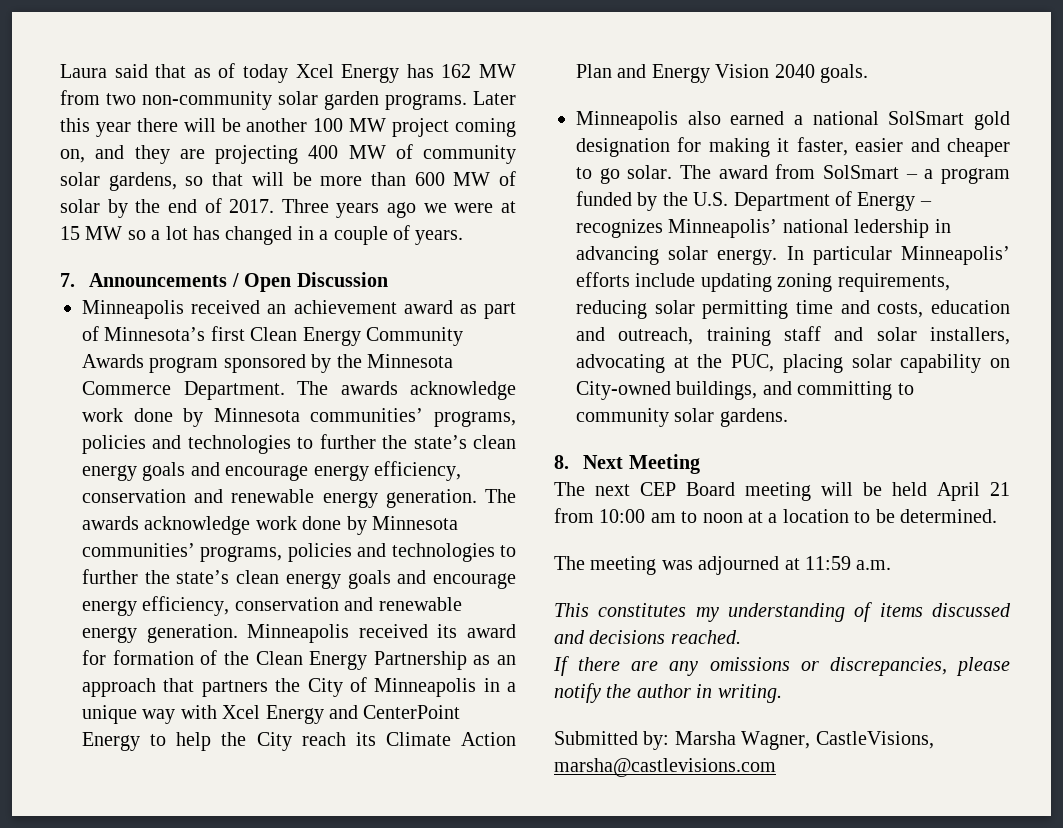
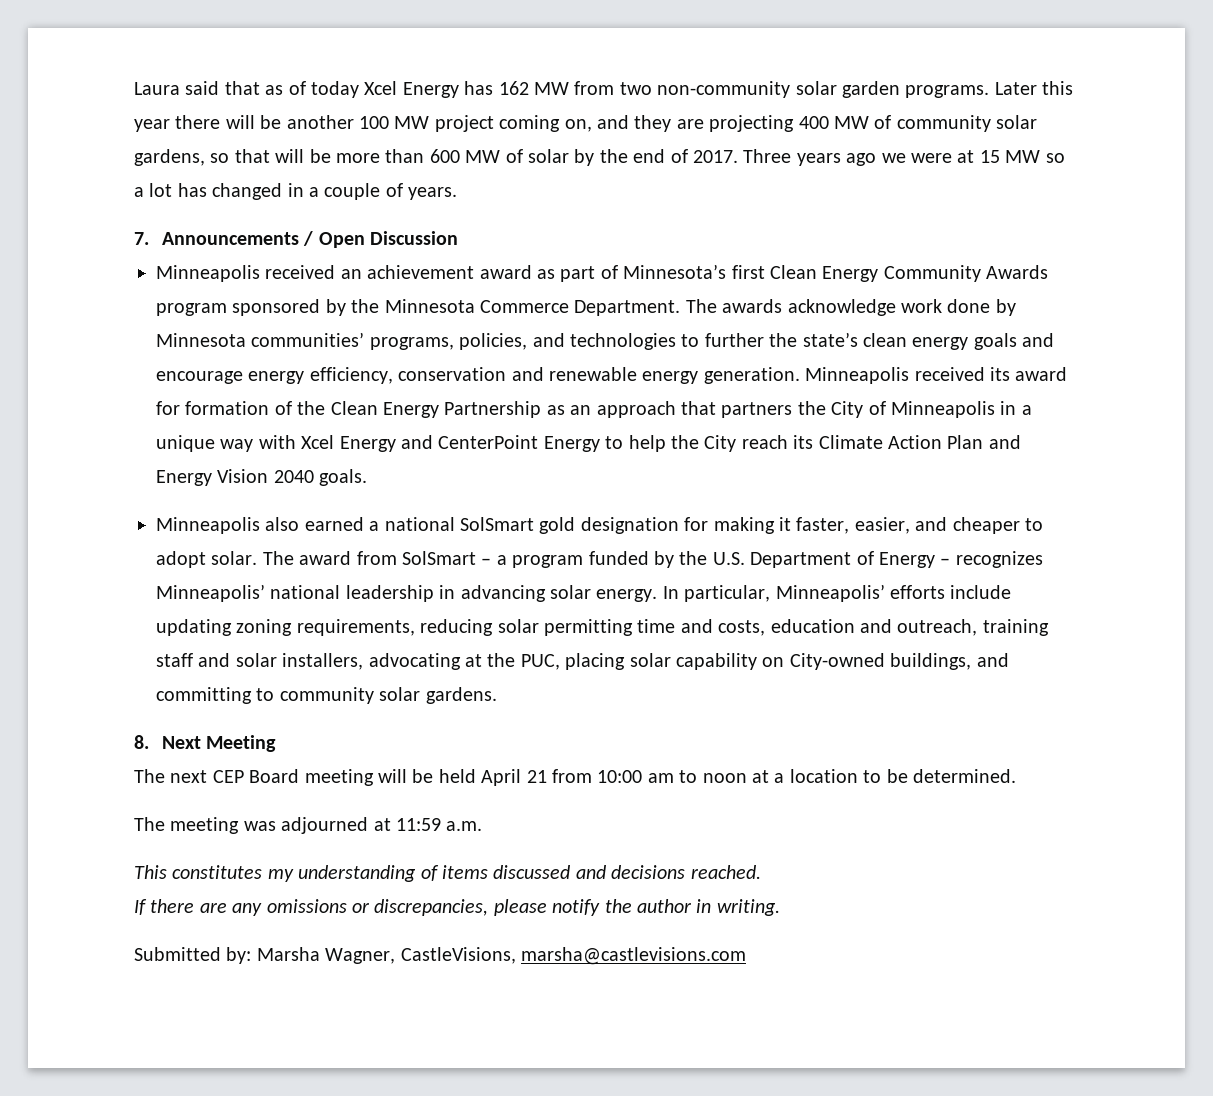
- The awards acknowledge work done by Minnesota communities’ programs, policies and technologies to further the state’s clean energy goals and encourage energy efficiency, conservation and renewable energy generation. The awards acknowledge work done by Minnesota communities’ programs, policies and technologies to further the state’s clean energy goals and encourage energy efficiency, conservation and renewable energy generation.
+ The awards acknowledge work done by Minnesota communities’ programs, policies, and technologies to further the state’s clean energy goals and encourage energy efficiency, conservation and renewable energy generation.
- Minneapolis also earned a national SolSmart gold designation for making it faster, easier and cheaper to go solar.
+ Minneapolis also earned a national SolSmart gold designation for making it faster, easier, and cheaper to adopt solar.
- The award from SolSmart – a program funded by the U.S. Department of Energy – recognizes Minneapolis’ national ledership in advancing solar energy.
+ The award from SolSmart – a program funded by the U.S. Department of Energy – recognizes Minneapolis’ national leadership in advancing solar energy.
- In particular Minneapolis’ efforts include updating zoning requirements, reducing solar permitting time and costs, education and outreach, training staff and solar installers, advocating at the PUC, placing solar capability on City-owned buildings, and committing to community solar gardens.
+ In particular, Minneapolis’ efforts include updating zoning requirements, reducing solar permitting time and costs, education and outreach, training staff and solar installers, advocating at the PUC, placing solar capability on City-owned buildings, and committing to community solar gardens.

